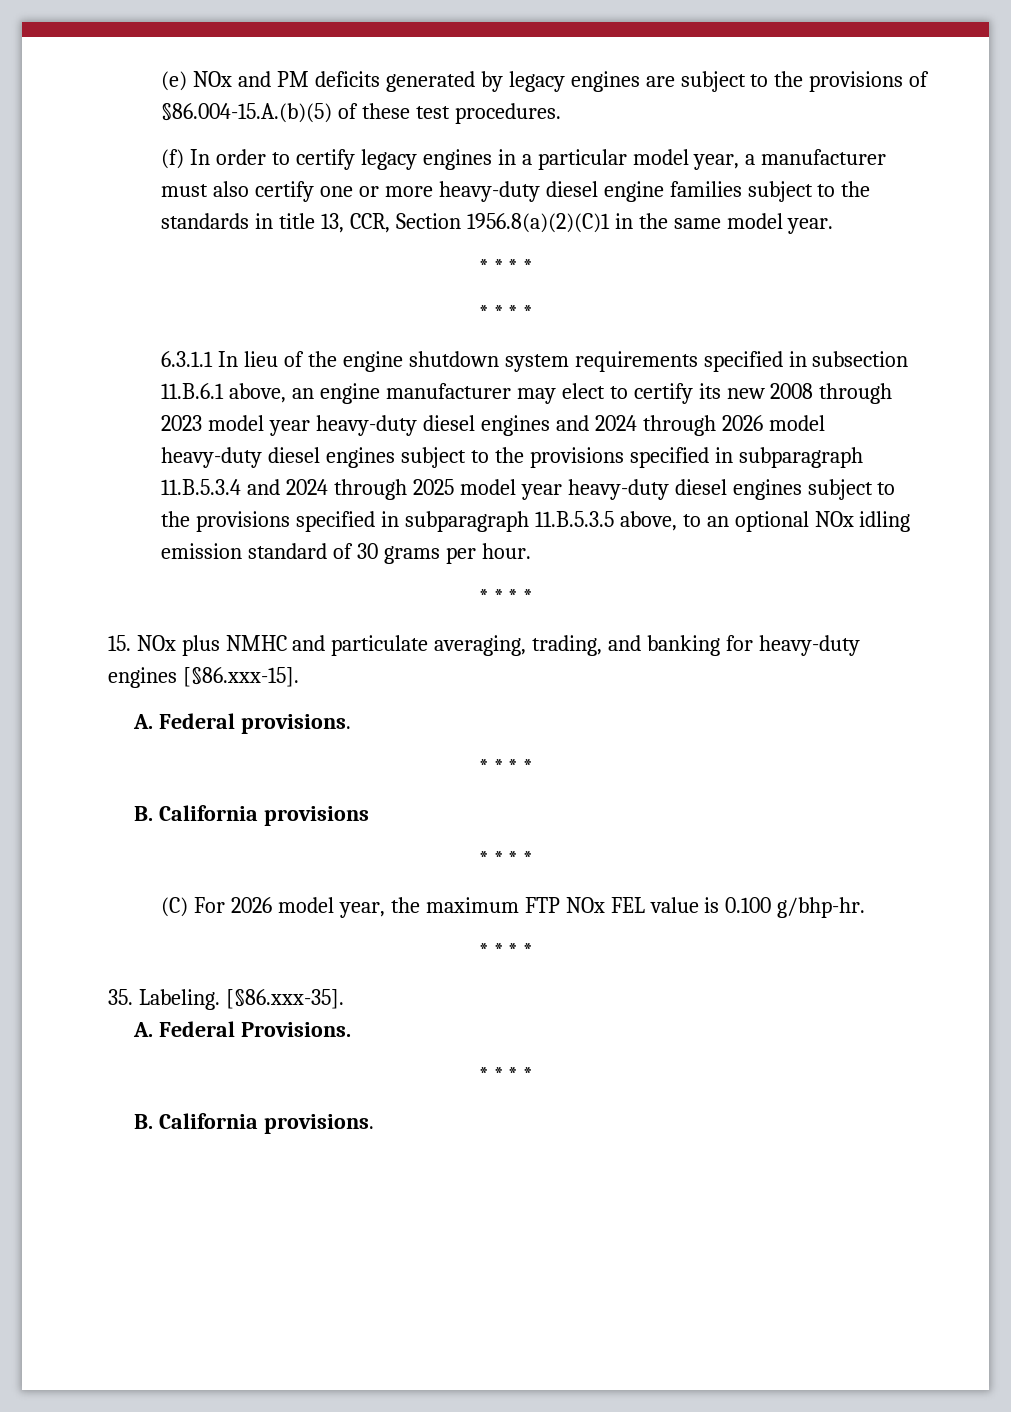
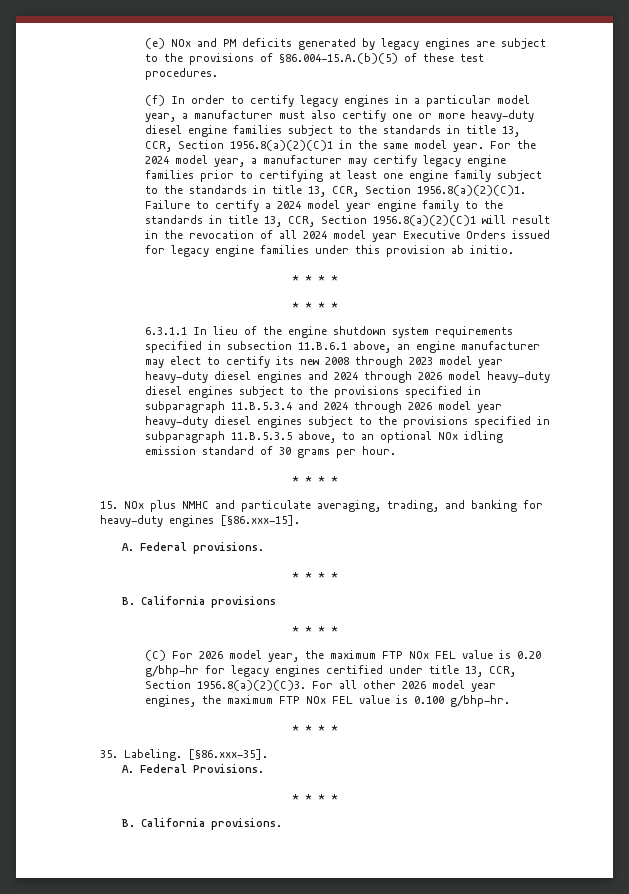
+ For the 2024 model year, a manufacturer may certify legacy engine families prior to certifying at least one engine family subject to the standards in title 13, CCR, Section 1956.8(a)(2)(C)1. Failure to certify a 2024 model year engine family to the standards in title 13, CCR, Section 1956.8(a)(2)(C)1 will result in the revocation of all 2024 model year Executive Orders issued for legacy engine families under this provision ab initio.
- 6.3.1.1 In lieu of the engine shutdown system requirements specified in subsection 11.B.6.1 above, an engine manufacturer may elect to certify its new 2008 through 2023 model year heavy-duty diesel engines and 2024 through 2026 model heavy-duty diesel engines subject to the provisions specified in subparagraph 11.B.5.3.4 and 2024 through 2025 model year heavy-duty diesel engines subject to the provisions specified in subparagraph 11.B.5.3.5 above, to an optional NOx idling emission standard of 30 grams per hour.
+ 6.3.1.1 In lieu of the engine shutdown system requirements specified in subsection 11.B.6.1 above, an engine manufacturer may elect to certify its new 2008 through 2023 model year heavy-duty diesel engines and 2024 through 2026 model heavy-duty diesel engines subject to the provisions specified in subparagraph 11.B.5.3.4 and 2024 through 2026 model year heavy-duty diesel engines subject to the provisions specified in subparagraph 11.B.5.3.5 above, to an optional NOx idling emission standard of 30 grams per hour.
- (C) For 2026 model year, the maximum FTP NOx FEL value is 0.100 g/bhp-hr.
+ (C) For 2026 model year, the maximum FTP NOx FEL value is 0.20 g/bhp-hr for legacy engines certified under title 13, CCR, Section 1956.8(a)(2)(C)3. For all other 2026 model year engines, the maximum FTP NOx FEL value is 0.100 g/bhp-hr.

